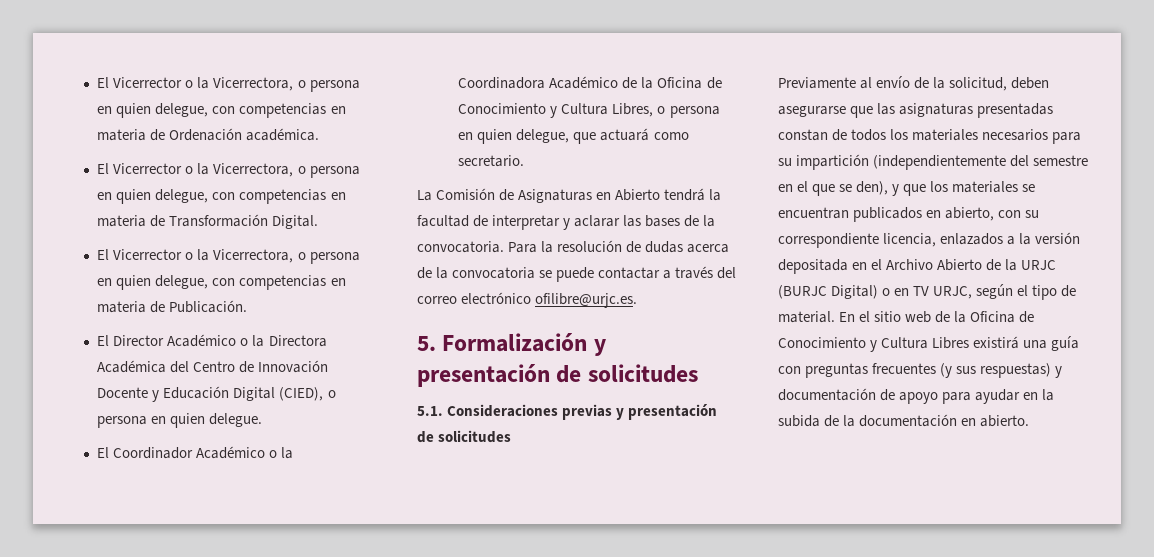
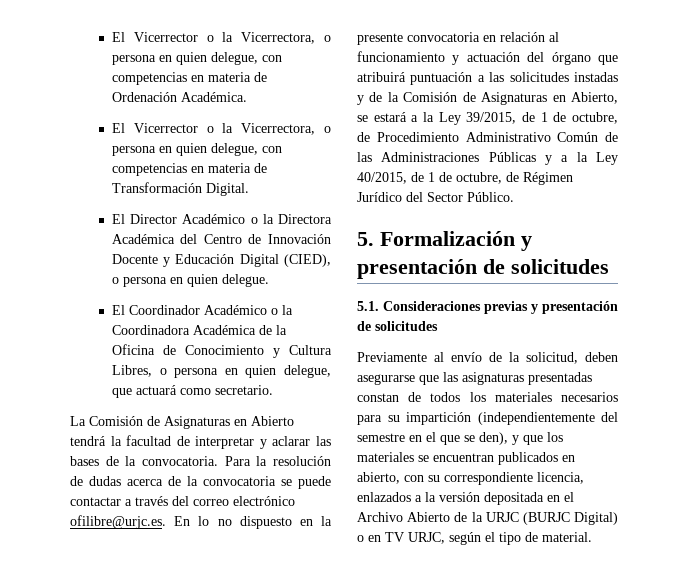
- El Vicerrector o la Vicerrectora, o persona en quien delegue, con competencias en materia de Ordenación académica.
+ El Vicerrector o la Vicerrectora, o persona en quien delegue, con competencias en materia de Ordenación Académica.
- El Vicerrector o la Vicerrectora, o persona en quien delegue, con competencias en materia de Publicación.
- El Coordinador Académico o la Coordinadora Académico de la Oficina de Conocimiento y Cultura Libres, o persona en quien delegue, que actuará como secretario.
+ El Coordinador Académico o la Coordinadora Académica de la Oficina de Conocimiento y Cultura Libres, o persona en quien delegue, que actuará como secretario.
- Para la resolución de dudas acerca de la convocatoria se puede contactar a través del correo electrónico ofilibre@urjc.es.
+ Para la resolución de dudas acerca de la convocatoria se puede contactar a través del correo electrónico ofilibre@urjc.es. En lo no dispuesto en la presente convocatoria en relación al funcionamiento y actuación del órgano que atribuirá puntuación a las solicitudes instadas y de la Comisión de Asignaturas en Abierto, se estará a la Ley 39/2015, de 1 de octubre, de Procedimiento Administrativo Común de las Administraciones Públicas y a la Ley 40/2015, de 1 de octubre, de Régimen Jurídico del Sector Público.
- En el sitio web de la Oficina de Conocimiento y Cultura Libres existirá una guía con preguntas frecuentes (y sus respuestas) y documentación de apoyo para ayudar en la subida de la documentación en abierto.

